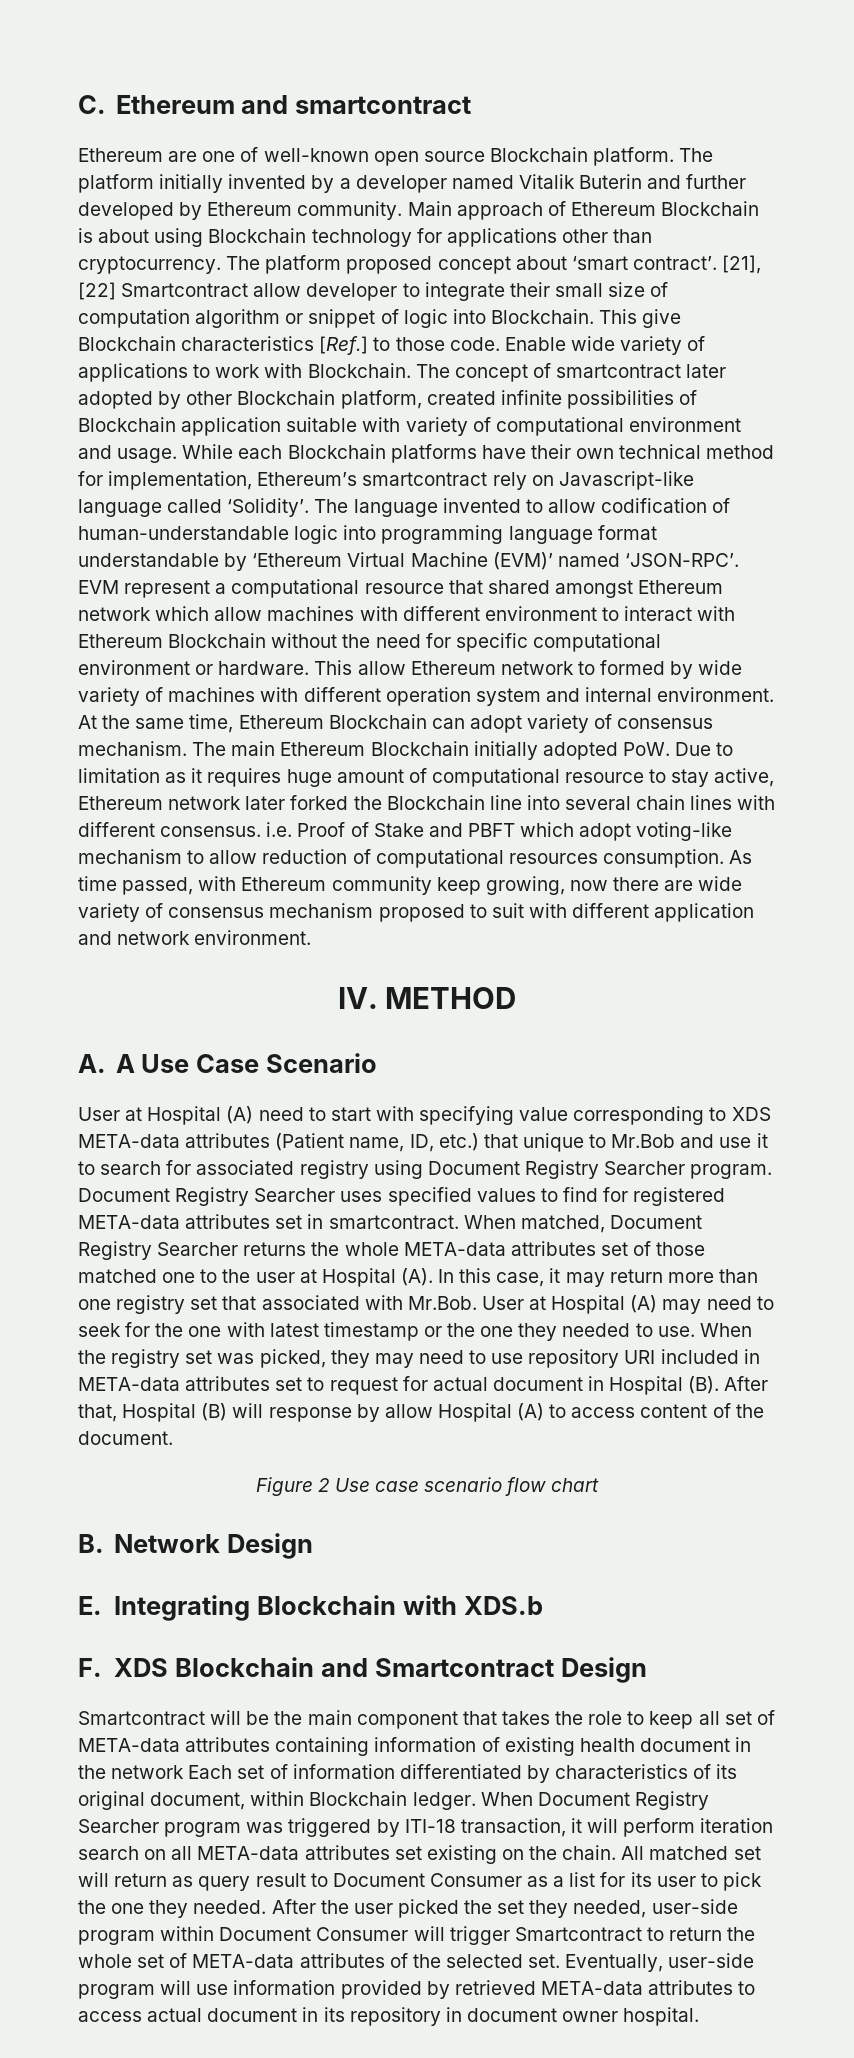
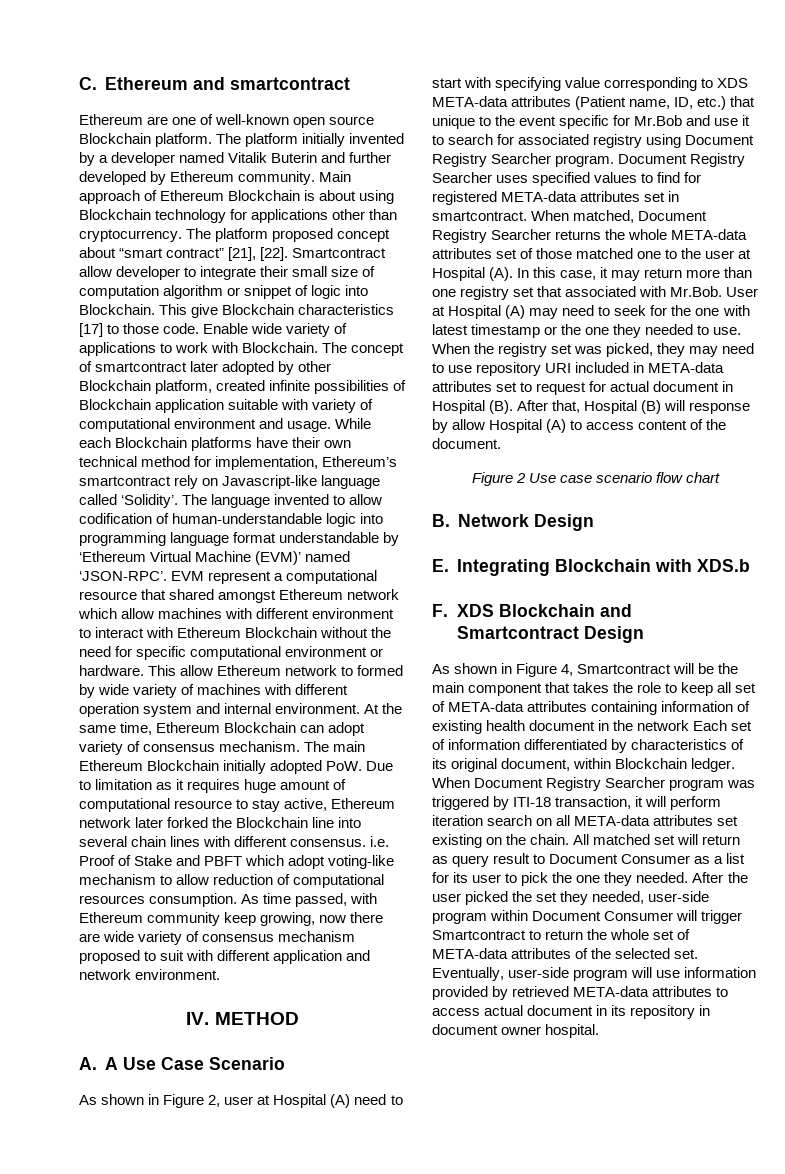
- The platform proposed concept about ‘smart contract’. [21], [22] Smartcontract allow developer to integrate their small size of computation algorithm or snippet of logic into Blockchain.
+ The platform proposed concept about “smart contract” [21], [22]. Smartcontract allow developer to integrate their small size of computation algorithm or snippet of logic into Blockchain.
- This give Blockchain characteristics [Ref.] to those code.
+ This give Blockchain characteristics [17] to those code.
- User at Hospital (A) need to start with specifying value corresponding to XDS META-data attributes (Patient name, ID, etc.) that unique to Mr.Bob and use it to search for associated registry using Document Registry Searcher program.
+ As shown in Figure 2, user at Hospital (A) need to start with specifying value corresponding to XDS META-data attributes (Patient name, ID, etc.) that unique to the event specific for Mr.Bob and use it to search for associated registry using Document Registry Searcher program.
- Smartcontract will be the main component that takes the role to keep all set of META-data attributes containing information of existing health document in the network Each set of information differentiated by characteristics of its original document, within Blockchain ledger.
+ As shown in Figure 4, Smartcontract will be the main component that takes the role to keep all set of META-data attributes containing information of existing health document in the network Each set of information differentiated by characteristics of its original document, within Blockchain ledger.

